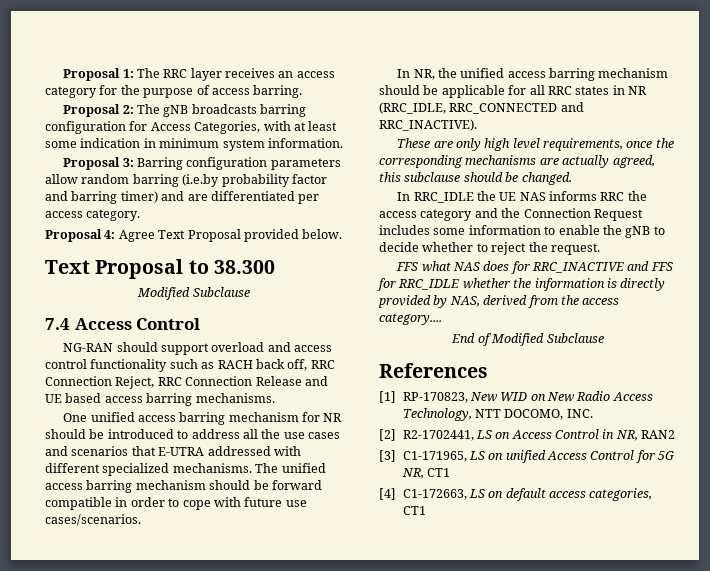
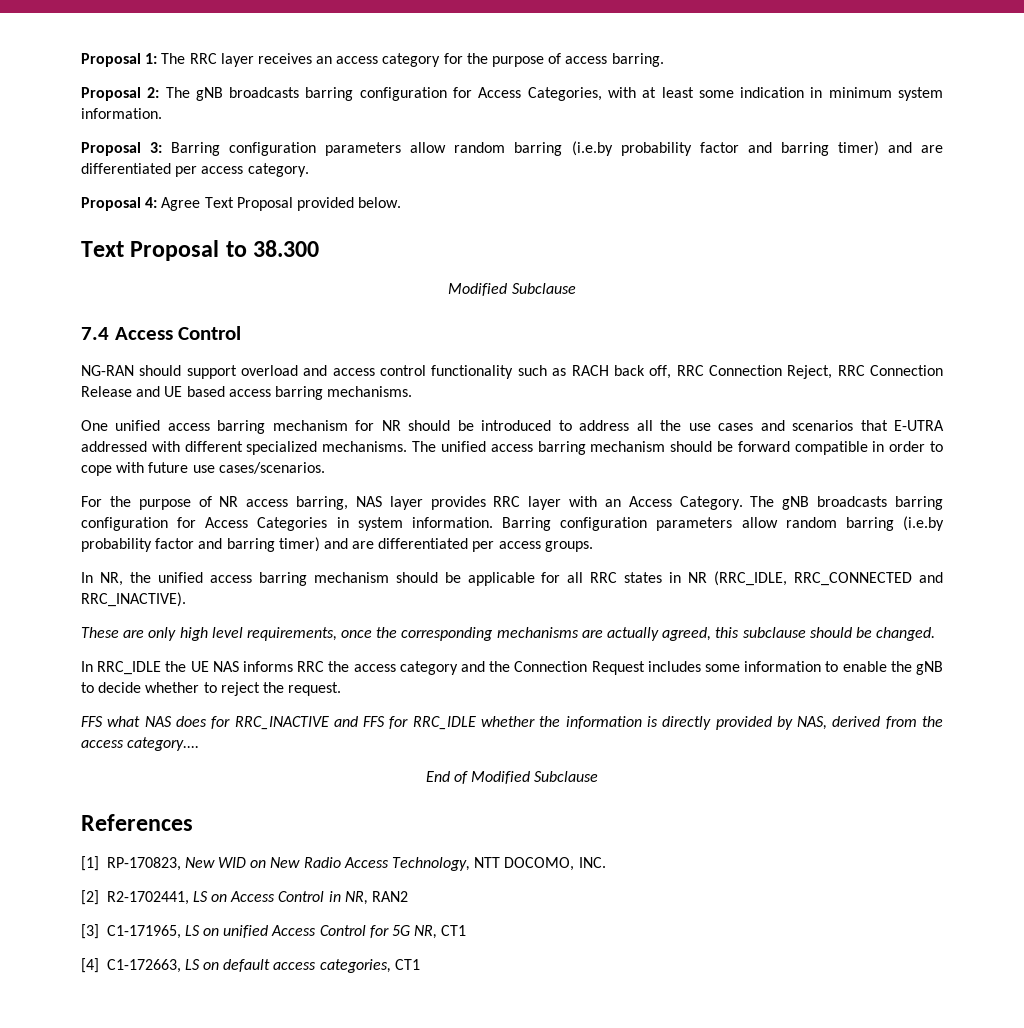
+ For the purpose of NR access barring, NAS layer provides RRC layer with an Access Category. The gNB broadcasts barring configuration for Access Categories in system information. Barring configuration parameters allow random barring (i.e.by probability factor and barring timer) and are differentiated per access groups.

